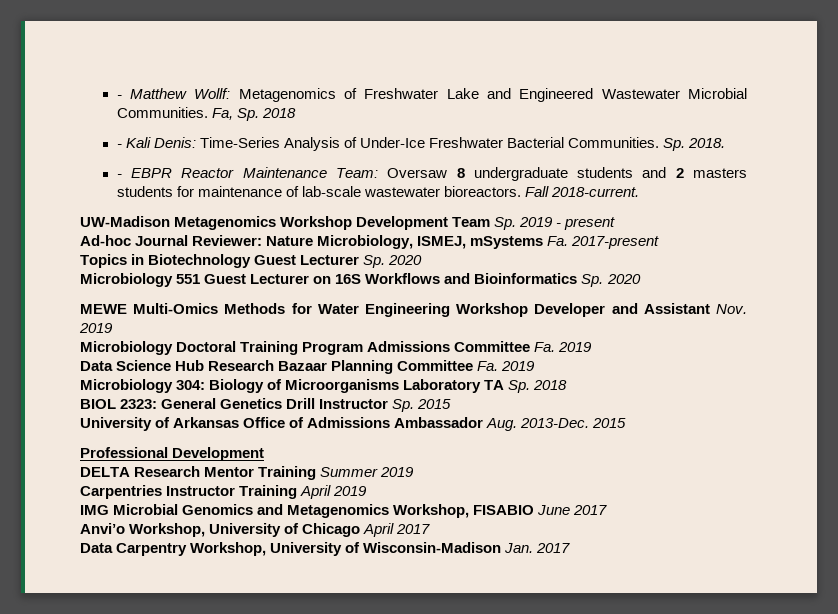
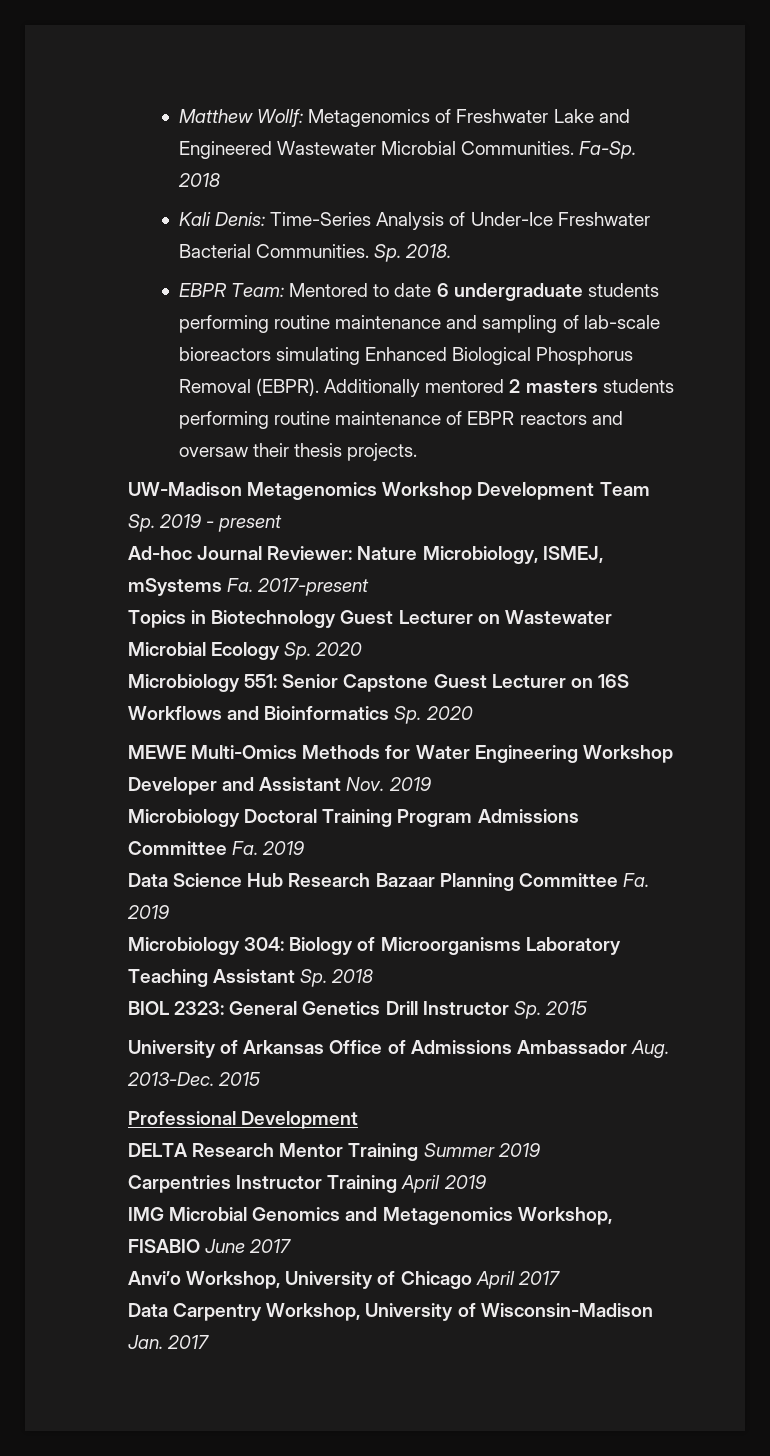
- - Matthew Wollf: Metagenomics of Freshwater Lake and Engineered Wastewater Microbial Communities.
+ Matthew Wollf: Metagenomics of Freshwater Lake and Engineered Wastewater Microbial Communities.
- Fa, Sp. 2018
- - Kali Denis: Time-Series Analysis of Under-Ice Freshwater Bacterial Communities.
+ Fa-Sp. 2018
+ Kali Denis: Time-Series Analysis of Under-Ice Freshwater Bacterial Communities.
- - EBPR Reactor Maintenance Team: Oversaw 8 undergraduate students and 2 masters students for maintenance of lab-scale wastewater bioreactors. Fall 2018-current.
+ EBPR Team: Mentored to date 6 undergraduate students performing routine maintenance and sampling of lab-scale bioreactors simulating Enhanced Biological Phosphorus Removal (EBPR). Additionally mentored 2 masters students performing routine maintenance of EBPR reactors and oversaw their thesis projects.
- Topics in Biotechnology Guest Lecturer Sp. 2020
+ Topics in Biotechnology Guest Lecturer on Wastewater Microbial Ecology Sp. 2020
- Microbiology 551 Guest Lecturer on 16S Workflows and Bioinformatics Sp. 2020
+ Microbiology 551: Senior Capstone Guest Lecturer on 16S Workflows and Bioinformatics Sp. 2020
- Microbiology 304: Biology of Microorganisms Laboratory TA Sp. 2018
+ Microbiology 304: Biology of Microorganisms Laboratory Teaching Assistant Sp. 2018

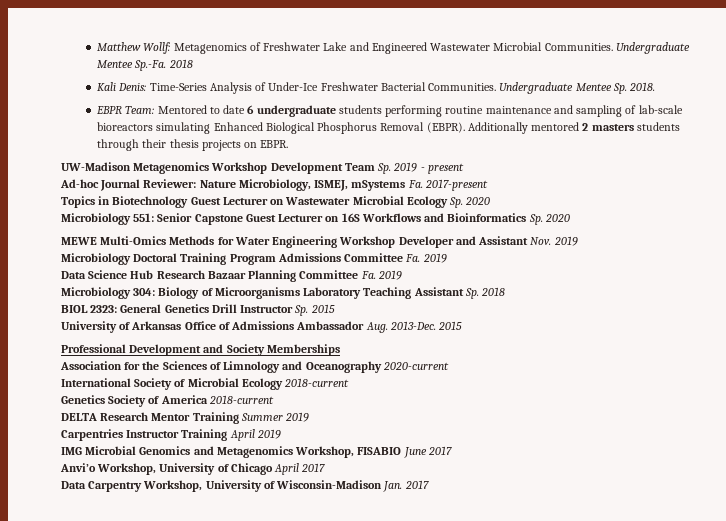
- Fa-Sp. 2018
+ Undergraduate Mentee Sp.-Fa. 2018
- Sp. 2018.
+ Undergraduate Mentee Sp. 2018.
- Additionally mentored 2 masters students performing routine maintenance of EBPR reactors and oversaw their thesis projects.
+ Additionally mentored 2 masters students through their thesis projects on EBPR.
- Professional Development
+ Professional Development and Society Memberships
+ Association for the Sciences of Limnology and Oceanography 2020-current
+ International Society of Microbial Ecology 2018-current
+ Genetics Society of America 2018-current

